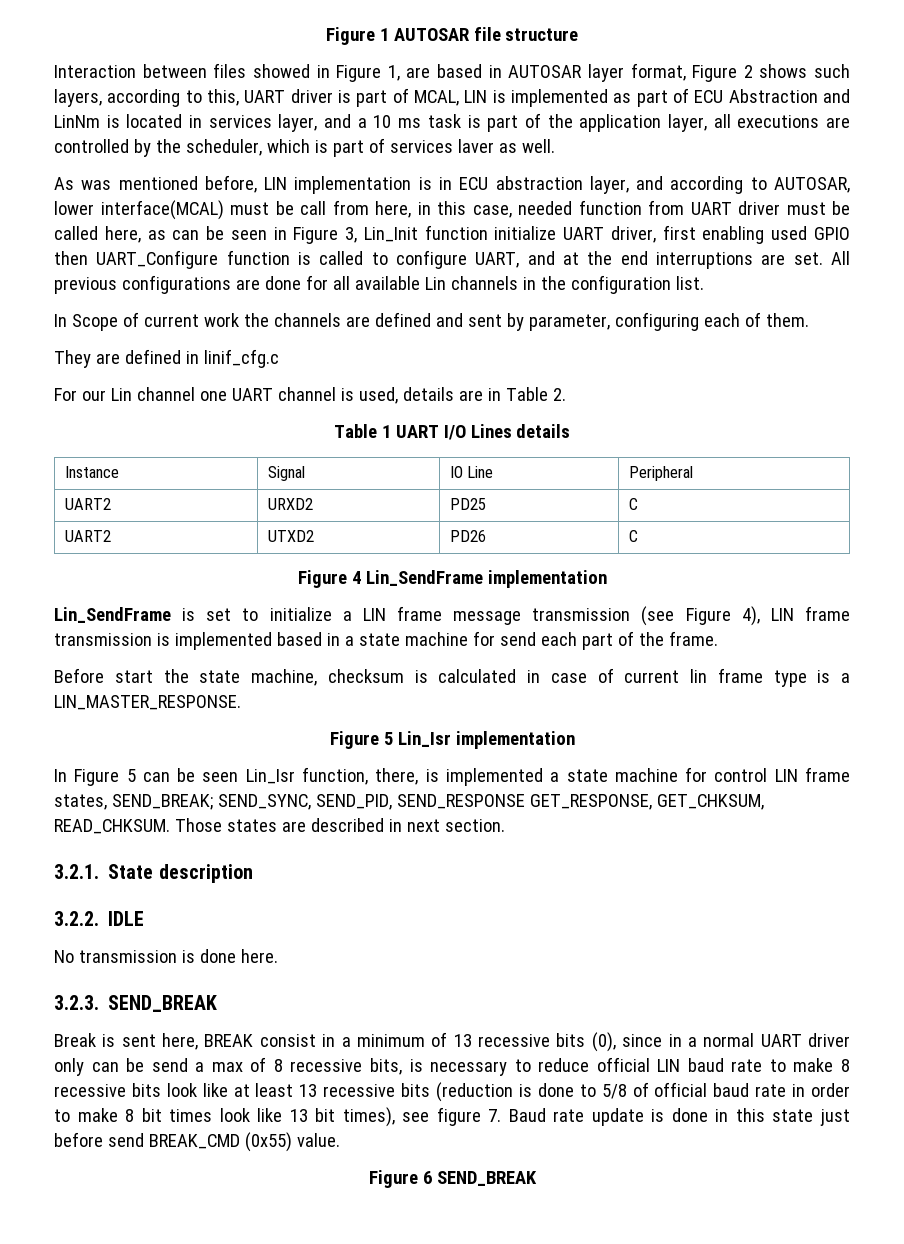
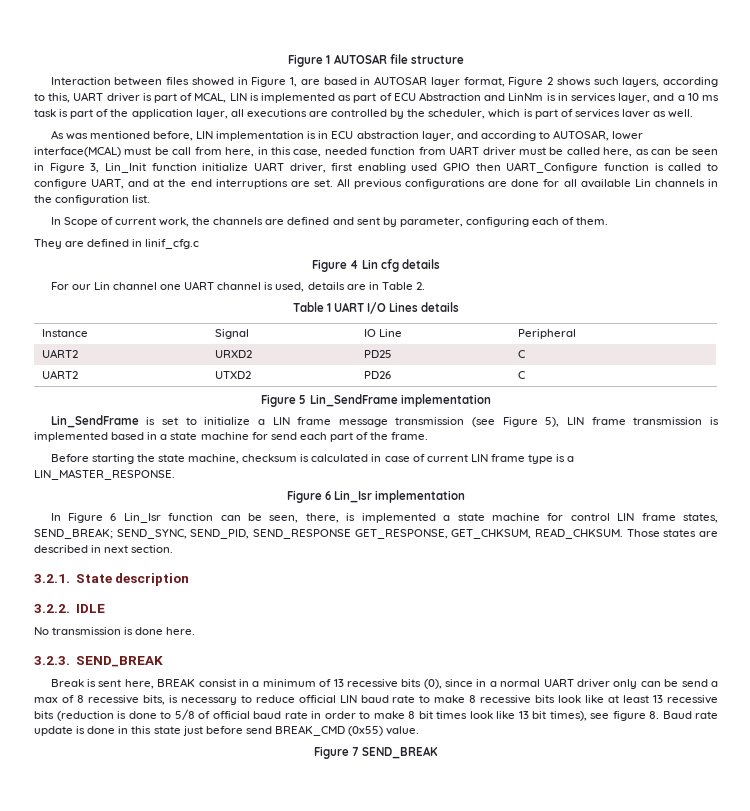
- Interaction between files showed in Figure 1, are based in AUTOSAR layer format, Figure 2 shows such layers, according to this, UART driver is part of MCAL, LIN is implemented as part of ECU Abstraction and LinNm is located in services layer, and a 10 ms task is part of the application layer, all executions are controlled by the scheduler, which is part of services laver as well.
+ Interaction between files showed in Figure 1, are based in AUTOSAR layer format, Figure 2 shows such layers, according to this, UART driver is part of MCAL, LIN is implemented as part of ECU Abstraction and LinNm is in services layer, and a 10 ms task is part of the application layer, all executions are controlled by the scheduler, which is part of services laver as well.
- In Scope of current work the channels are defined and sent by parameter, configuring each of them.
+ In Scope of current work, the channels are defined and sent by parameter, configuring each of them.
+ Figure 4 Lin cfg details
- Figure 4 Lin_SendFrame implementation
+ Figure 5 Lin_SendFrame implementation
- Lin_SendFrame is set to initialize a LIN frame message transmission (see Figure 4), LIN frame transmission is implemented based in a state machine for send each part of the frame.
+ Lin_SendFrame is set to initialize a LIN frame message transmission (see Figure 5), LIN frame transmission is implemented based in a state machine for send each part of the frame.
- Before start the state machine, checksum is calculated in case of current lin frame type is a LIN_MASTER_RESPONSE.
+ Before starting the state machine, checksum is calculated in case of current LIN frame type is a LIN_MASTER_RESPONSE.
- Figure 5 Lin_Isr implementation
+ Figure 6 Lin_Isr implementation
- In Figure 5 can be seen Lin_Isr function, there, is implemented a state machine for control LIN frame states, SEND_BREAK; SEND_SYNC, SEND_PID, SEND_RESPONSE GET_RESPONSE, GET_CHKSUM, READ_CHKSUM.
+ In Figure 6 Lin_Isr function can be seen, there, is implemented a state machine for control LIN frame states, SEND_BREAK; SEND_SYNC, SEND_PID, SEND_RESPONSE GET_RESPONSE, GET_CHKSUM, READ_CHKSUM.
- Break is sent here, BREAK consist in a minimum of 13 recessive bits (0), since in a normal UART driver only can be send a max of 8 recessive bits, is necessary to reduce official LIN baud rate to make 8 recessive bits look like at least 13 recessive bits (reduction is done to 5/8 of official baud rate in order to make 8 bit times look like 13 bit times), see figure 7. Baud rate update is done in this state just before send BREAK_CMD (0x55) value.
+ Break is sent here, BREAK consist in a minimum of 13 recessive bits (0), since in a normal UART driver only can be send a max of 8 recessive bits, is necessary to reduce official LIN baud rate to make 8 recessive bits look like at least 13 recessive bits (reduction is done to 5/8 of official baud rate in order to make 8 bit times look like 13 bit times), see figure 8. Baud rate update is done in this state just before send BREAK_CMD (0x55) value.
- Figure 6 SEND_BREAK
+ Figure 7 SEND_BREAK

